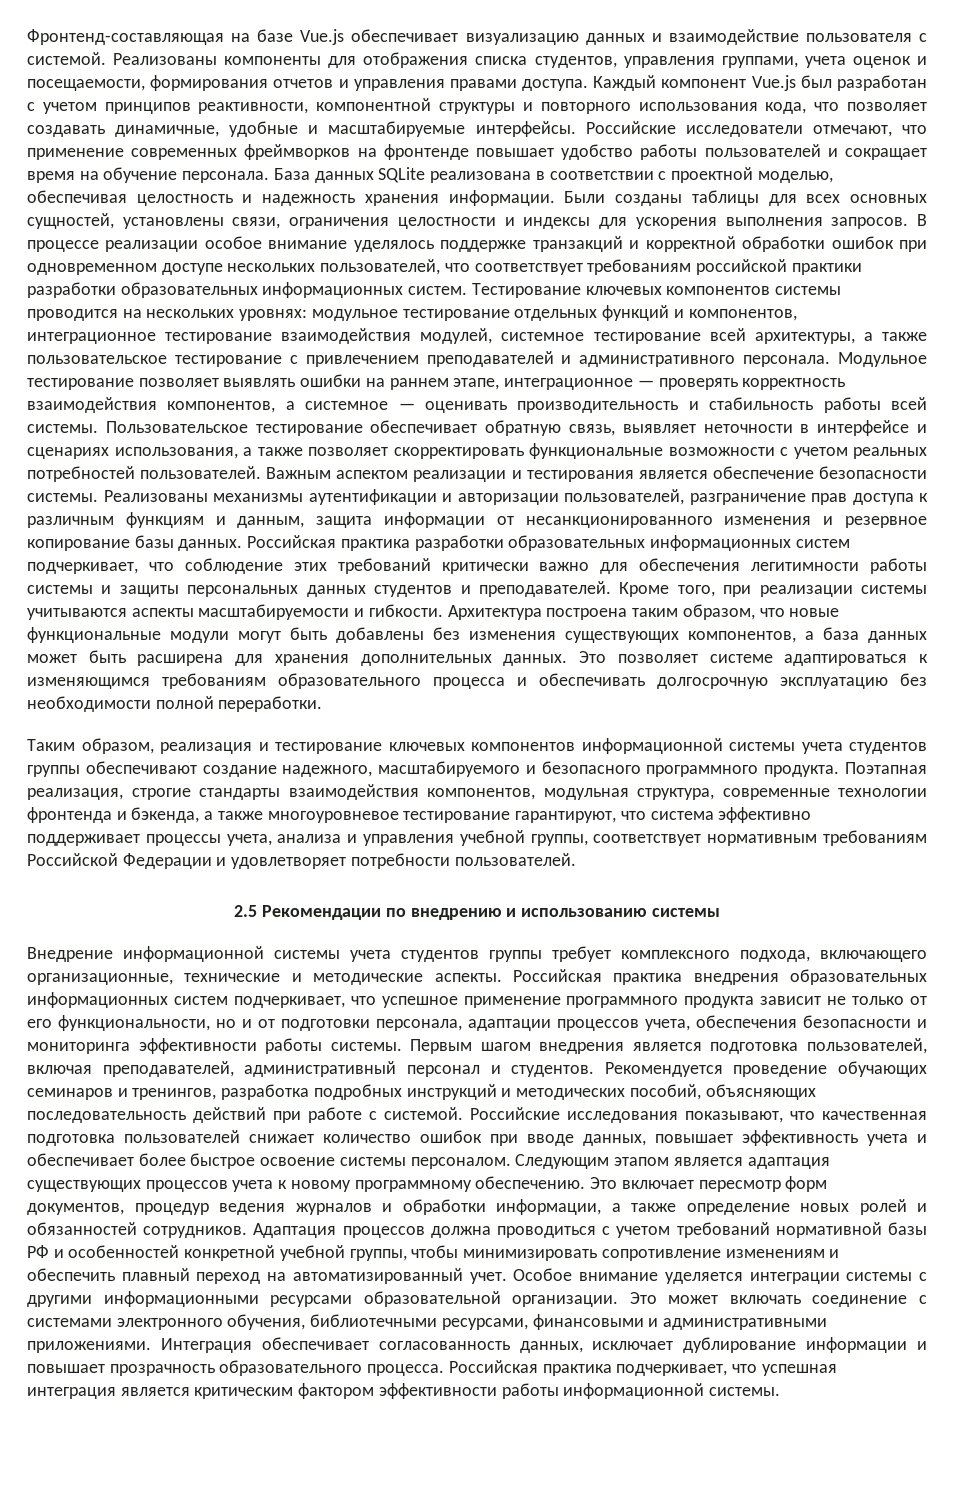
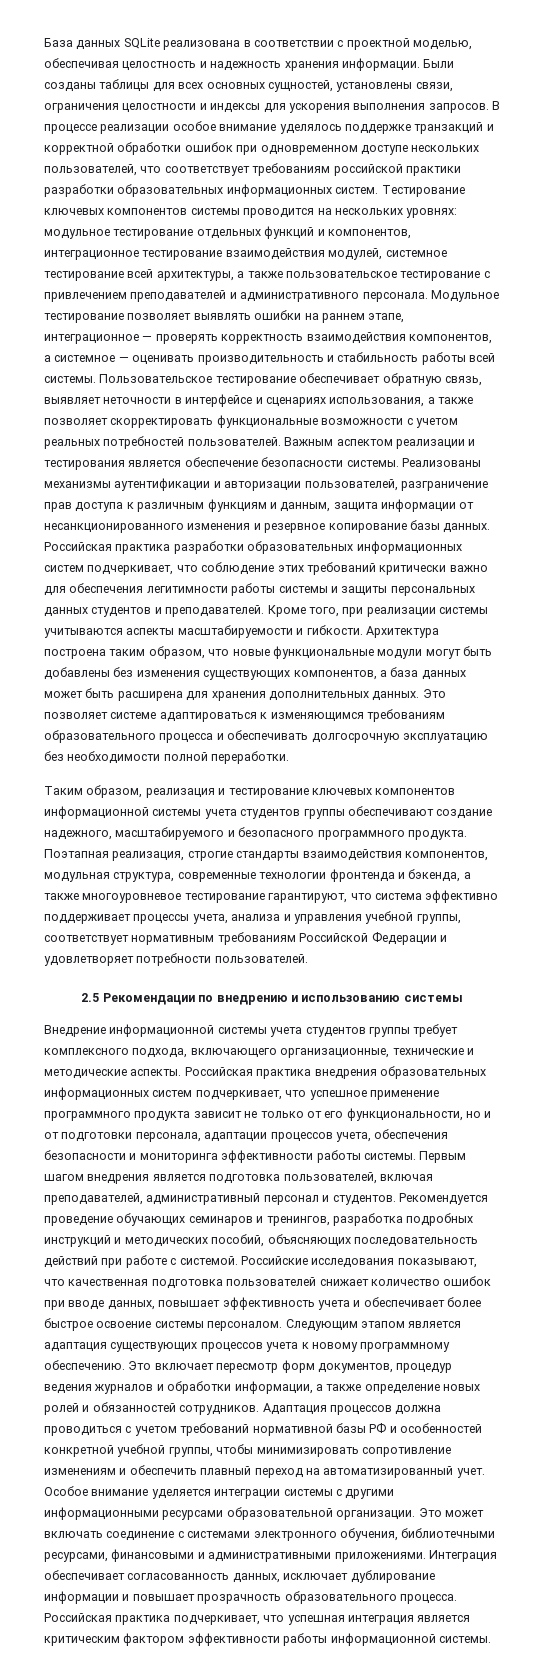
- Фронтенд-составляющая на базе Vue.js обеспечивает визуализацию данных и взаимодействие пользователя с системой. Реализованы компоненты для отображения списка студентов, управления группами, учета оценок и посещаемости, формирования отчетов и управления правами доступа. Каждый компонент Vue.js был разработан с учетом принципов реактивности, компонентной структуры и повторного использования кода, что позволяет создавать динамичные, удобные и масштабируемые интерфейсы. Российские исследователи отмечают, что применение современных фреймворков на фронтенде повышает удобство работы пользователей и сокращает время на обучение персонала.

